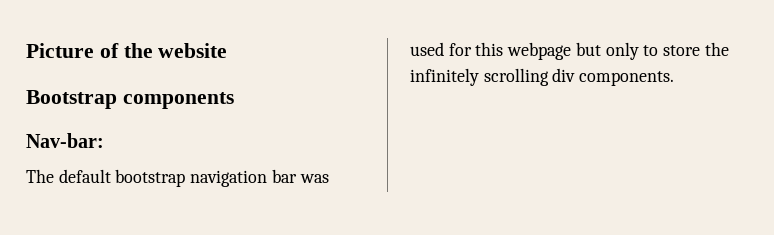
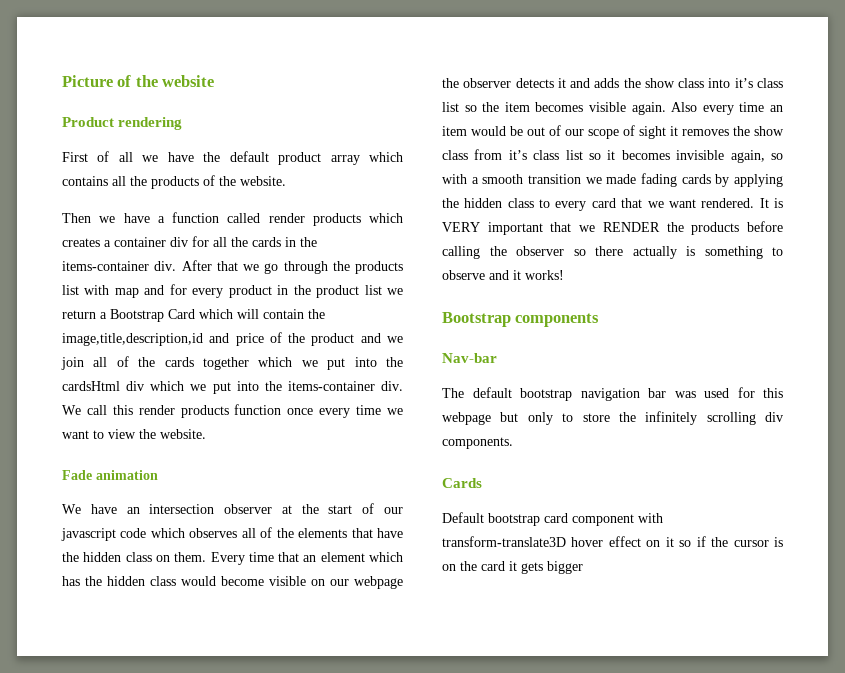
+ Product rendering
+ First of all we have the default product array which contains all the products of the website.
+ Then we have a function called render products which creates a container div for all the cards in the items-container div. After that we go through the products list with map and for every product in the product list we return a Bootstrap Card which will contain the image,title,description,id and price of the product and we join all of the cards together which we put into the cardsHtml div which we put into the items-container div. We call this render products function once every time we want to view the website.
+ Fade animation
+ We have an intersection observer at the start of our javascript code which observes all of the elements that have the hidden class on them. Every time that an element which has the hidden class would become visible on our webpage the observer detects it and adds the show class into it’s class list so the item becomes visible again. Also every time an item would be out of our scope of sight it removes the show class from it’s class list so it becomes invisible again, so with a smooth transition we made fading cards by applying the hidden class to every card that we want rendered. It is VERY important that we RENDER the products before calling the observer so there actually is something to observe and it works!
- Nav-bar:
+ Nav-bar
+ Cards
+ Default bootstrap card component with transform-translate3D hover effect on it so if the cursor is on the card it gets bigger

